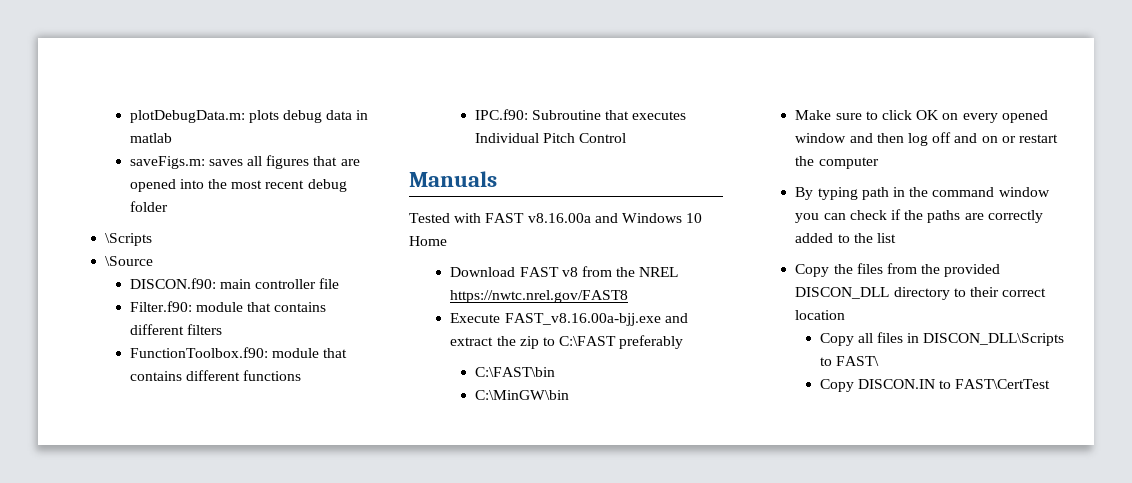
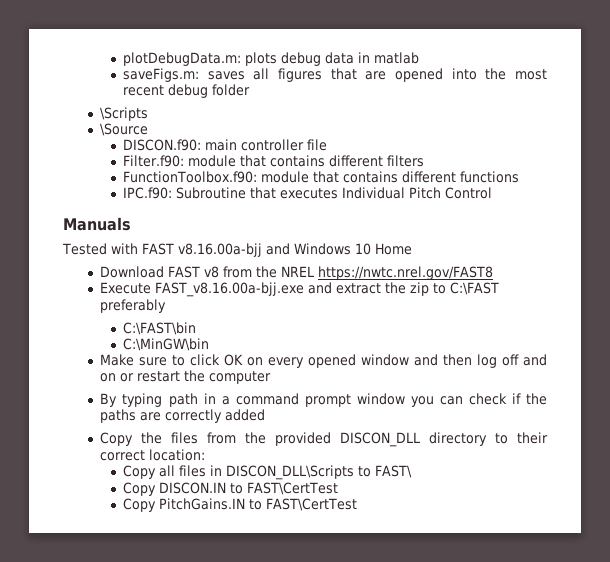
- Tested with FAST v8.16.00a and Windows 10 Home
+ Tested with FAST v8.16.00a-bjj and Windows 10 Home
- By typing path in the command window you can check if the paths are correctly added to the list
+ By typing path in a command prompt window you can check if the paths are correctly added
- Copy the files from the provided DISCON_DLL directory to their correct location
+ Copy the files from the provided DISCON_DLL directory to their correct location:
+ Copy PitchGains.IN to FAST\CertTest

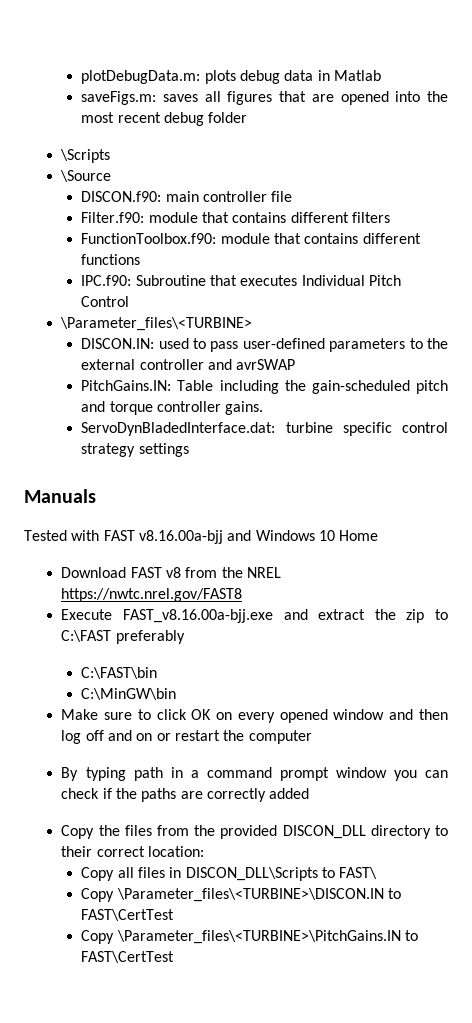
- plotDebugData.m: plots debug data in matlab
+ plotDebugData.m: plots debug data in Matlab
+ \Parameter_files\<TURBINE>
+ DISCON.IN: used to pass user-defined parameters to the external controller and avrSWAP
+ PitchGains.IN: Table including the gain-scheduled pitch and torque controller gains.
+ ServoDynBladedInterface.dat: turbine specific control strategy settings
- Copy DISCON.IN to FAST\CertTest
+ Copy \Parameter_files\<TURBINE>\DISCON.IN to FAST\CertTest
- Copy PitchGains.IN to FAST\CertTest
+ Copy \Parameter_files\<TURBINE>\PitchGains.IN to FAST\CertTest

